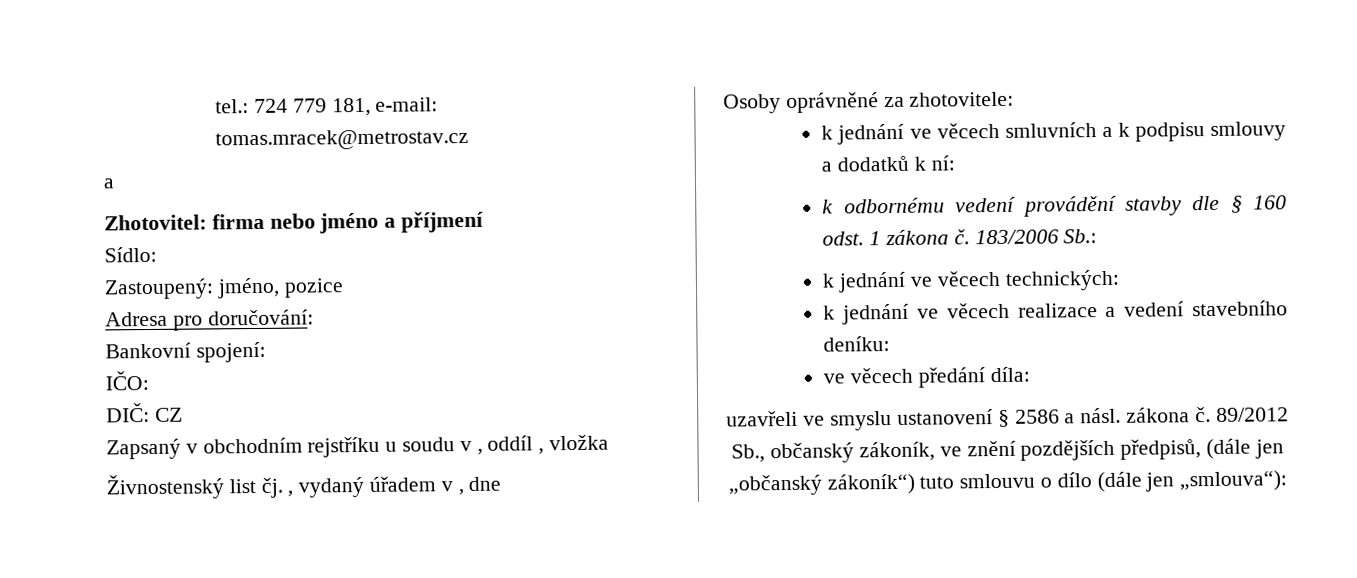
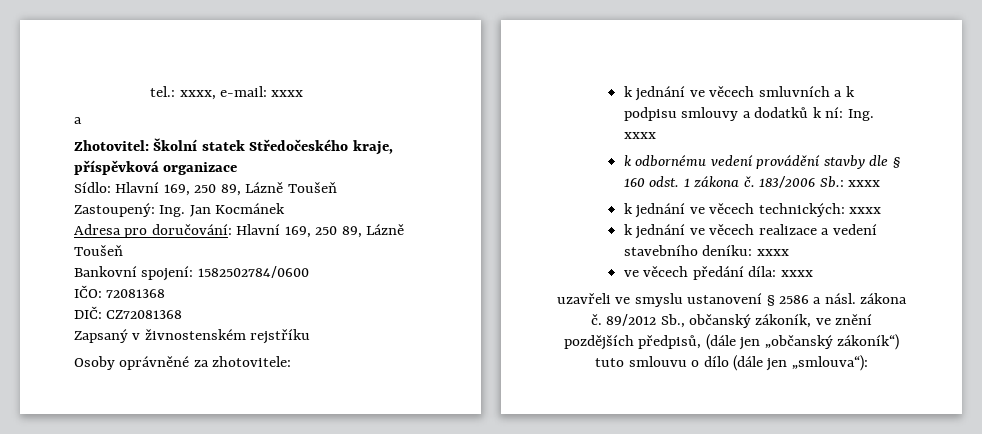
- tel.: 724 779 181, e-mail: tomas.mracek@metrostav.cz
+ tel.: xxxx, e-mail: xxxx
  a
- Zhotovitel: firma nebo jméno a příjmení
- Sídlo:
- Zastoupený: jméno, pozice
- Adresa pro doručování:
+ Zhotovitel: Školní statek Středočeského kraje, příspěvková organizace
+ Sídlo: Hlavní 169, 250 89, Lázně Toušeň
+ Zastoupený: Ing. Jan Kocmánek
+ Adresa pro doručování: Hlavní 169, 250 89, Lázně Toušeň
- Bankovní spojení:
+ Bankovní spojení: 1582502784/0600
- IČO:
+ IČO: 72081368
- DIČ: CZ
+ DIČ: CZ72081368
- Zapsaný v obchodním rejstříku u soudu v , oddíl , vložka
- Živnostenský list čj. , vydaný úřadem v , dne
+ Zapsaný v živnostenském rejstříku
- k jednání ve věcech smluvních a k podpisu smlouvy a dodatků k ní:
+ k jednání ve věcech smluvních a k podpisu smlouvy a dodatků k ní: Ing. xxxx
- 183/2006 Sb.:
+ 183/2006 Sb.: xxxx
- k jednání ve věcech technických:
+ k jednání ve věcech technických: xxxx
- k jednání ve věcech realizace a vedení stavebního deníku:
+ k jednání ve věcech realizace a vedení stavebního deníku: xxxx
- ve věcech předání díla:
+ ve věcech předání díla: xxxx

